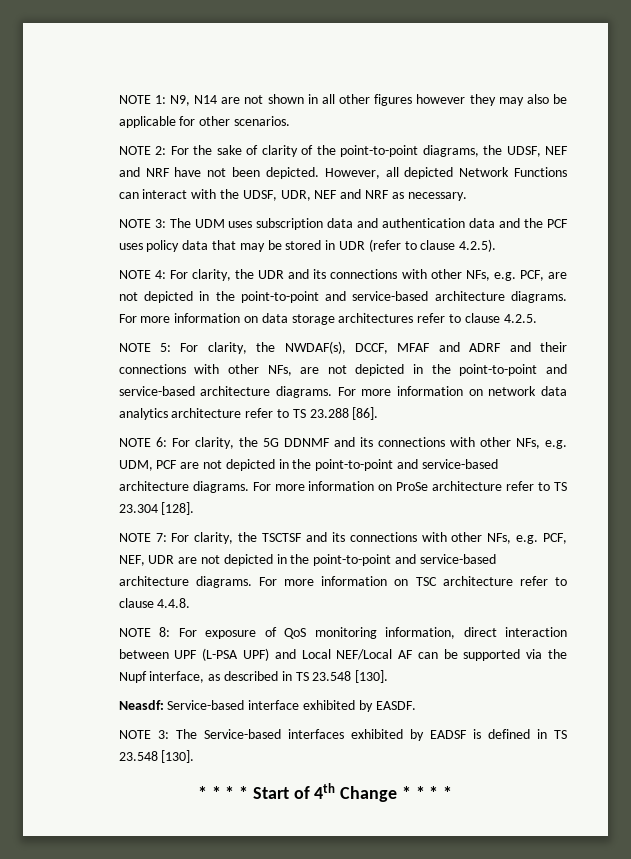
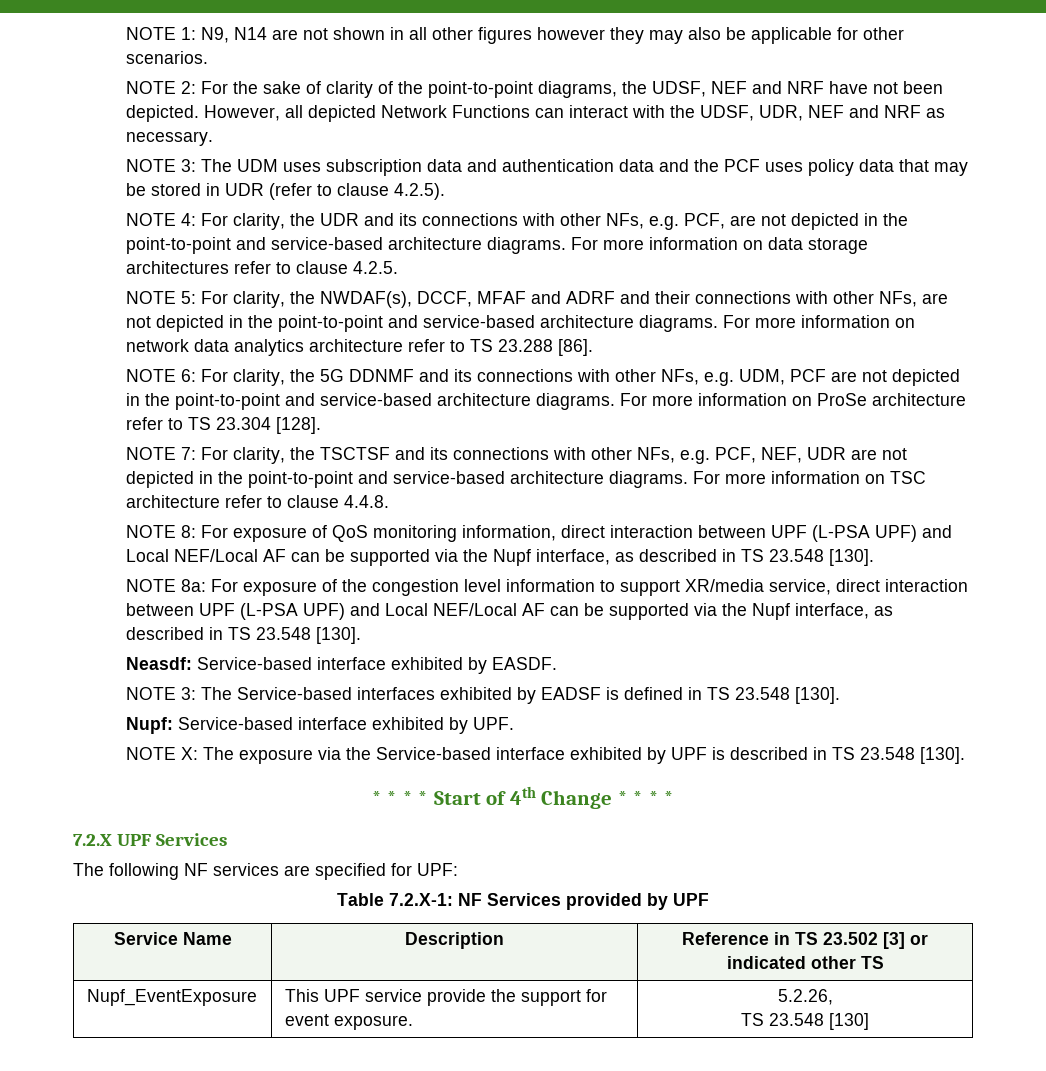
+ NOTE 8a: For exposure of the congestion level information to support XR/media service, direct interaction between UPF (L-PSA UPF) and Local NEF/Local AF can be supported via the Nupf interface, as described in TS 23.548 [130].
+ Nupf: Service-based interface exhibited by UPF.
+ NOTE X: The exposure via the Service-based interface exhibited by UPF is described in TS 23.548 [130].
+ 7.2.X UPF Services
+ The following NF services are specified for UPF:
+ Table 7.2.X-1: NF Services provided by UPF
+ Service Name | Description | Reference in TS 23.502 [3] or indicated other TS
+ Nupf_EventExposure | This UPF service provide the support for event exposure. | 5.2.26,
+ TS 23.548 [130]

